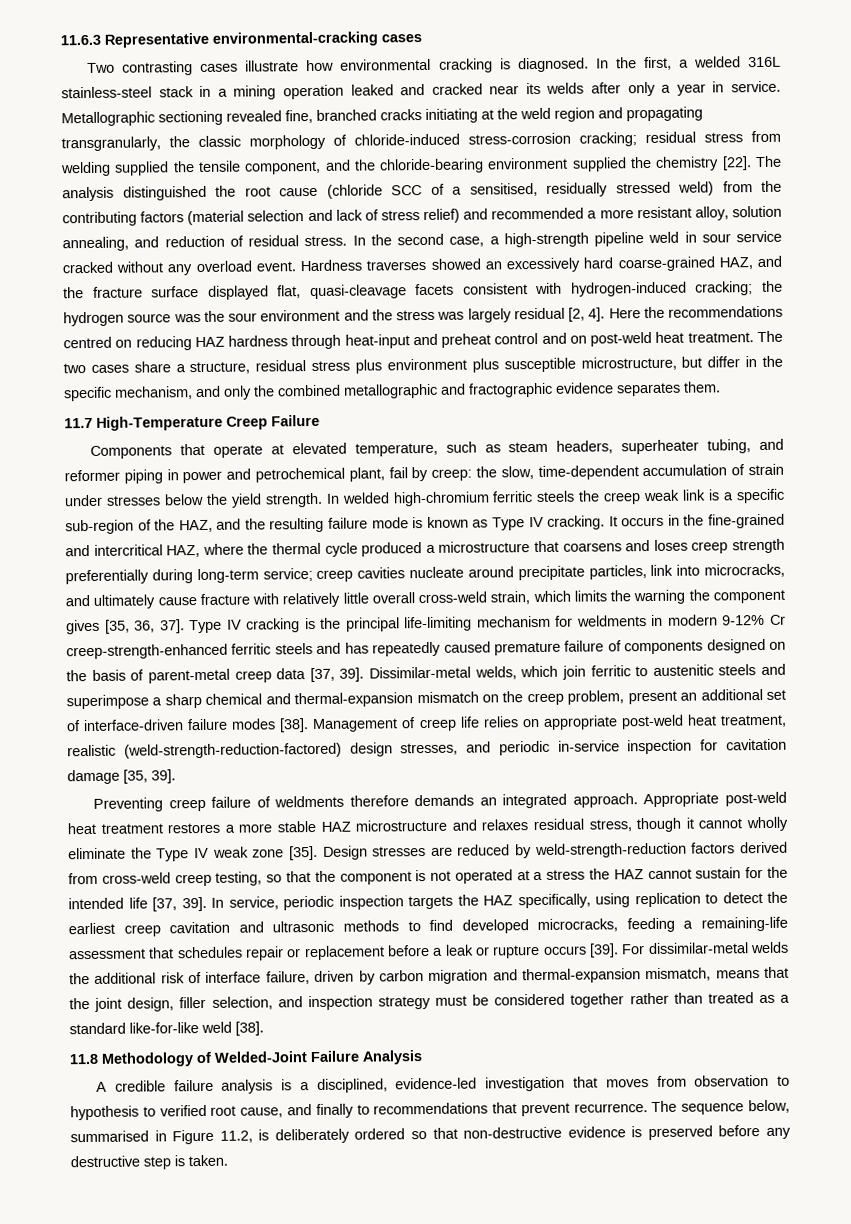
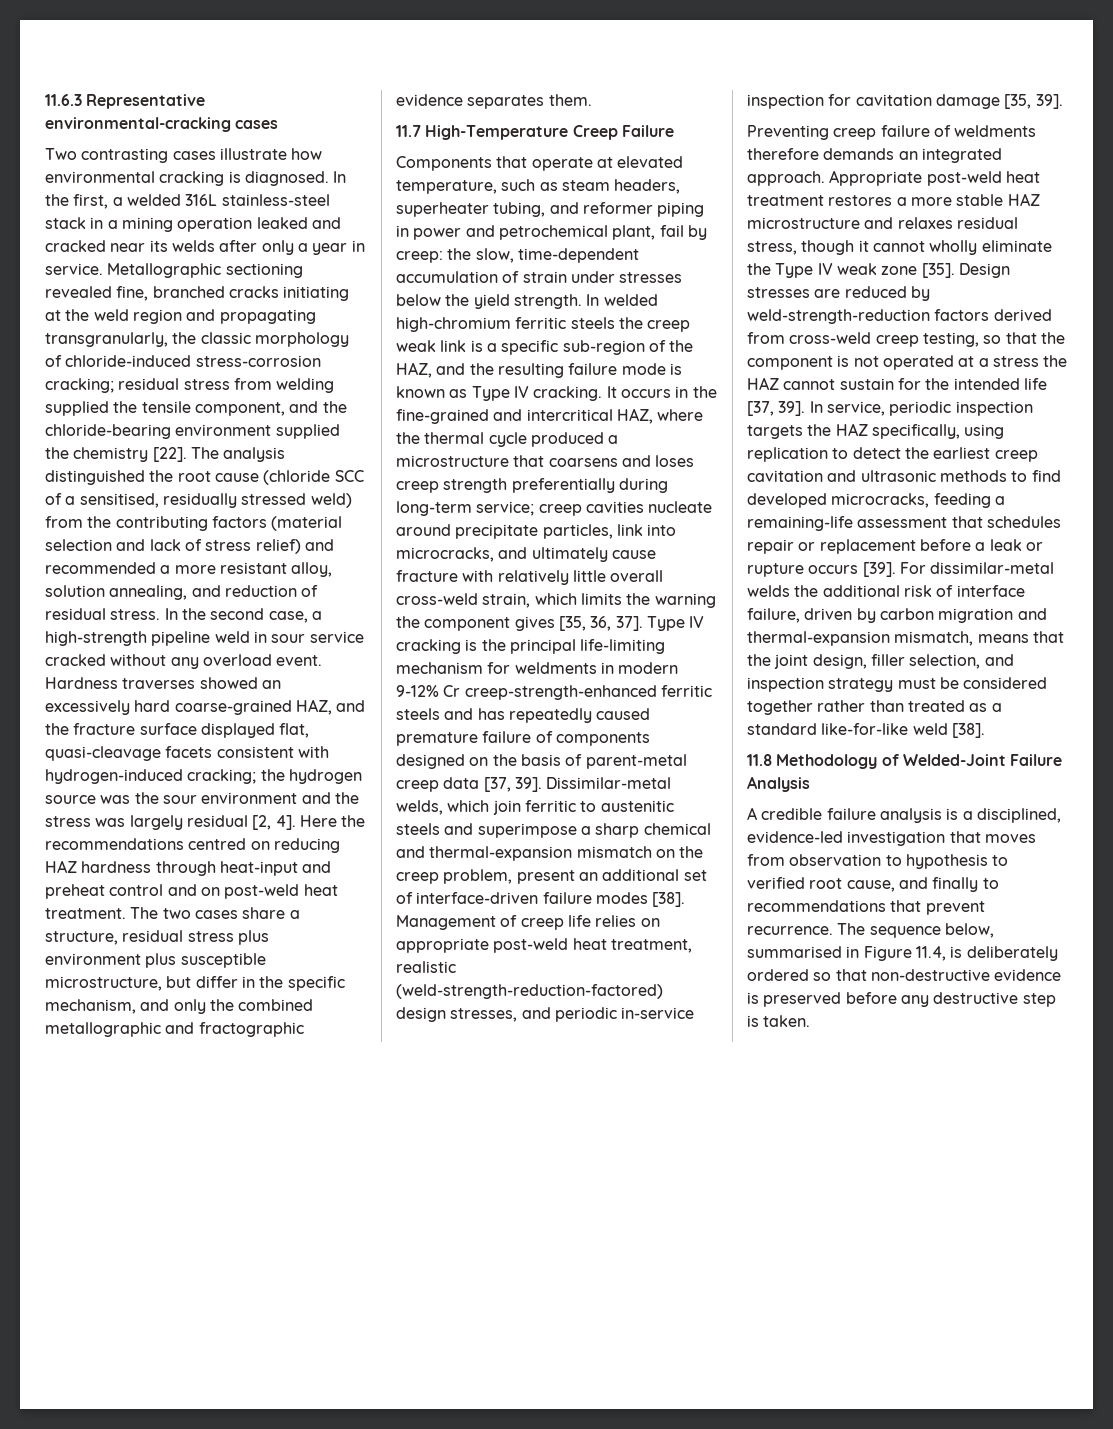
- The sequence below, summarised in Figure 11.2, is deliberately ordered so that non-destructive evidence is preserved before any destructive step is taken.
+ The sequence below, summarised in Figure 11.4, is deliberately ordered so that non-destructive evidence is preserved before any destructive step is taken.

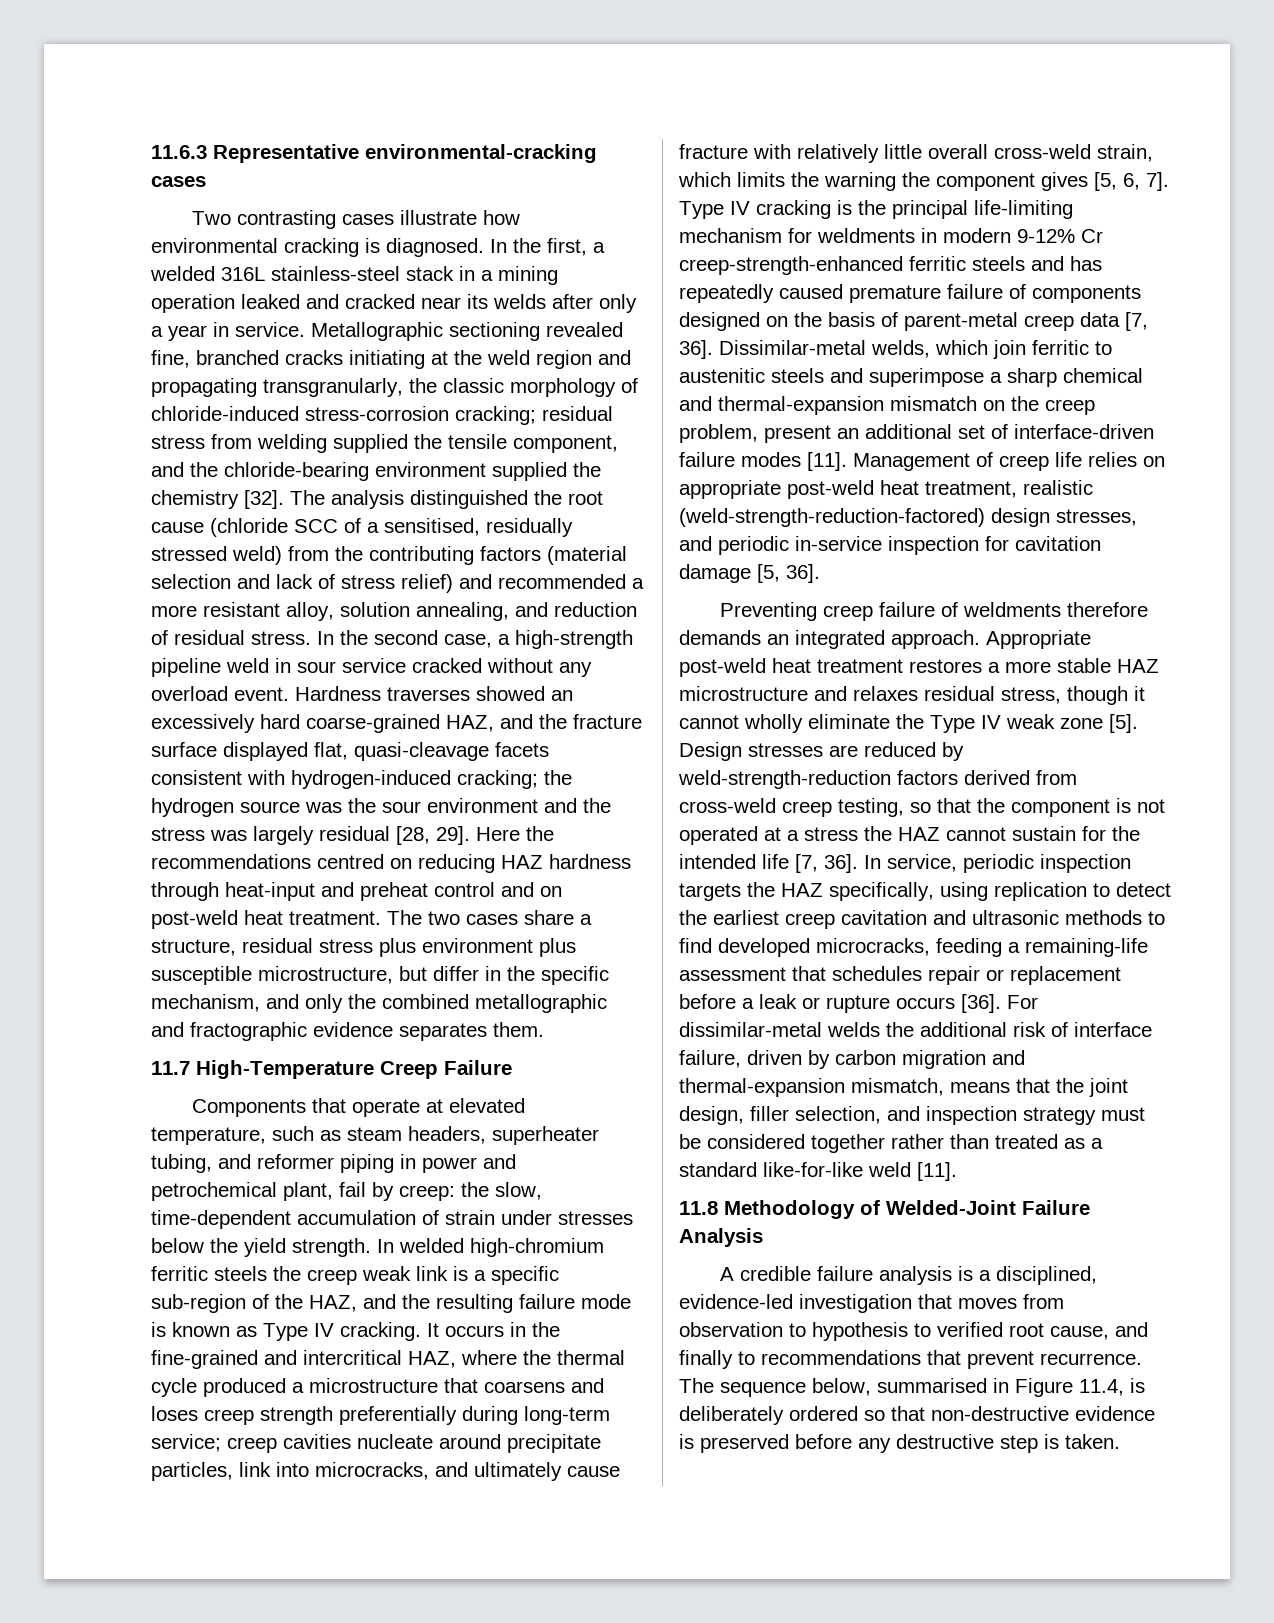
- Metallographic sectioning revealed fine, branched cracks initiating at the weld region and propagating transgranularly, the classic morphology of chloride-induced stress-corrosion cracking; residual stress from welding supplied the tensile component, and the chloride-bearing environment supplied the chemistry [22].
+ Metallographic sectioning revealed fine, branched cracks initiating at the weld region and propagating transgranularly, the classic morphology of chloride-induced stress-corrosion cracking; residual stress from welding supplied the tensile component, and the chloride-bearing environment supplied the chemistry [32].
- Hardness traverses showed an excessively hard coarse-grained HAZ, and the fracture surface displayed flat, quasi-cleavage facets consistent with hydrogen-induced cracking; the hydrogen source was the sour environment and the stress was largely residual [2, 4].
+ Hardness traverses showed an excessively hard coarse-grained HAZ, and the fracture surface displayed flat, quasi-cleavage facets consistent with hydrogen-induced cracking; the hydrogen source was the sour environment and the stress was largely residual [28, 29].
- It occurs in the fine-grained and intercritical HAZ, where the thermal cycle produced a microstructure that coarsens and loses creep strength preferentially during long-term service; creep cavities nucleate around precipitate particles, link into microcracks, and ultimately cause fracture with relatively little overall cross-weld strain, which limits the warning the component gives [35, 36, 37].
+ It occurs in the fine-grained and intercritical HAZ, where the thermal cycle produced a microstructure that coarsens and loses creep strength preferentially during long-term service; creep cavities nucleate around precipitate particles, link into microcracks, and ultimately cause fracture with relatively little overall cross-weld strain, which limits the warning the component gives [5, 6, 7].
- Type IV cracking is the principal life-limiting mechanism for weldments in modern 9-12% Cr creep-strength-enhanced ferritic steels and has repeatedly caused premature failure of components designed on the basis of parent-metal creep data [37, 39].
+ Type IV cracking is the principal life-limiting mechanism for weldments in modern 9-12% Cr creep-strength-enhanced ferritic steels and has repeatedly caused premature failure of components designed on the basis of parent-metal creep data [7, 36].
- Dissimilar-metal welds, which join ferritic to austenitic steels and superimpose a sharp chemical and thermal-expansion mismatch on the creep problem, present an additional set of interface-driven failure modes [38].
+ Dissimilar-metal welds, which join ferritic to austenitic steels and superimpose a sharp chemical and thermal-expansion mismatch on the creep problem, present an additional set of interface-driven failure modes [11].
- Management of creep life relies on appropriate post-weld heat treatment, realistic (weld-strength-reduction-factored) design stresses, and periodic in-service inspection for cavitation damage [35, 39].
+ Management of creep life relies on appropriate post-weld heat treatment, realistic (weld-strength-reduction-factored) design stresses, and periodic in-service inspection for cavitation damage [5, 36].
- Appropriate post-weld heat treatment restores a more stable HAZ microstructure and relaxes residual stress, though it cannot wholly eliminate the Type IV weak zone [35].
+ Appropriate post-weld heat treatment restores a more stable HAZ microstructure and relaxes residual stress, though it cannot wholly eliminate the Type IV weak zone [5].
- Design stresses are reduced by weld-strength-reduction factors derived from cross-weld creep testing, so that the component is not operated at a stress the HAZ cannot sustain for the intended life [37, 39].
+ Design stresses are reduced by weld-strength-reduction factors derived from cross-weld creep testing, so that the component is not operated at a stress the HAZ cannot sustain for the intended life [7, 36].
- In service, periodic inspection targets the HAZ specifically, using replication to detect the earliest creep cavitation and ultrasonic methods to find developed microcracks, feeding a remaining-life assessment that schedules repair or replacement before a leak or rupture occurs [39].
+ In service, periodic inspection targets the HAZ specifically, using replication to detect the earliest creep cavitation and ultrasonic methods to find developed microcracks, feeding a remaining-life assessment that schedules repair or replacement before a leak or rupture occurs [36].
- For dissimilar-metal welds the additional risk of interface failure, driven by carbon migration and thermal-expansion mismatch, means that the joint design, filler selection, and inspection strategy must be considered together rather than treated as a standard like-for-like weld [38].
+ For dissimilar-metal welds the additional risk of interface failure, driven by carbon migration and thermal-expansion mismatch, means that the joint design, filler selection, and inspection strategy must be considered together rather than treated as a standard like-for-like weld [11].

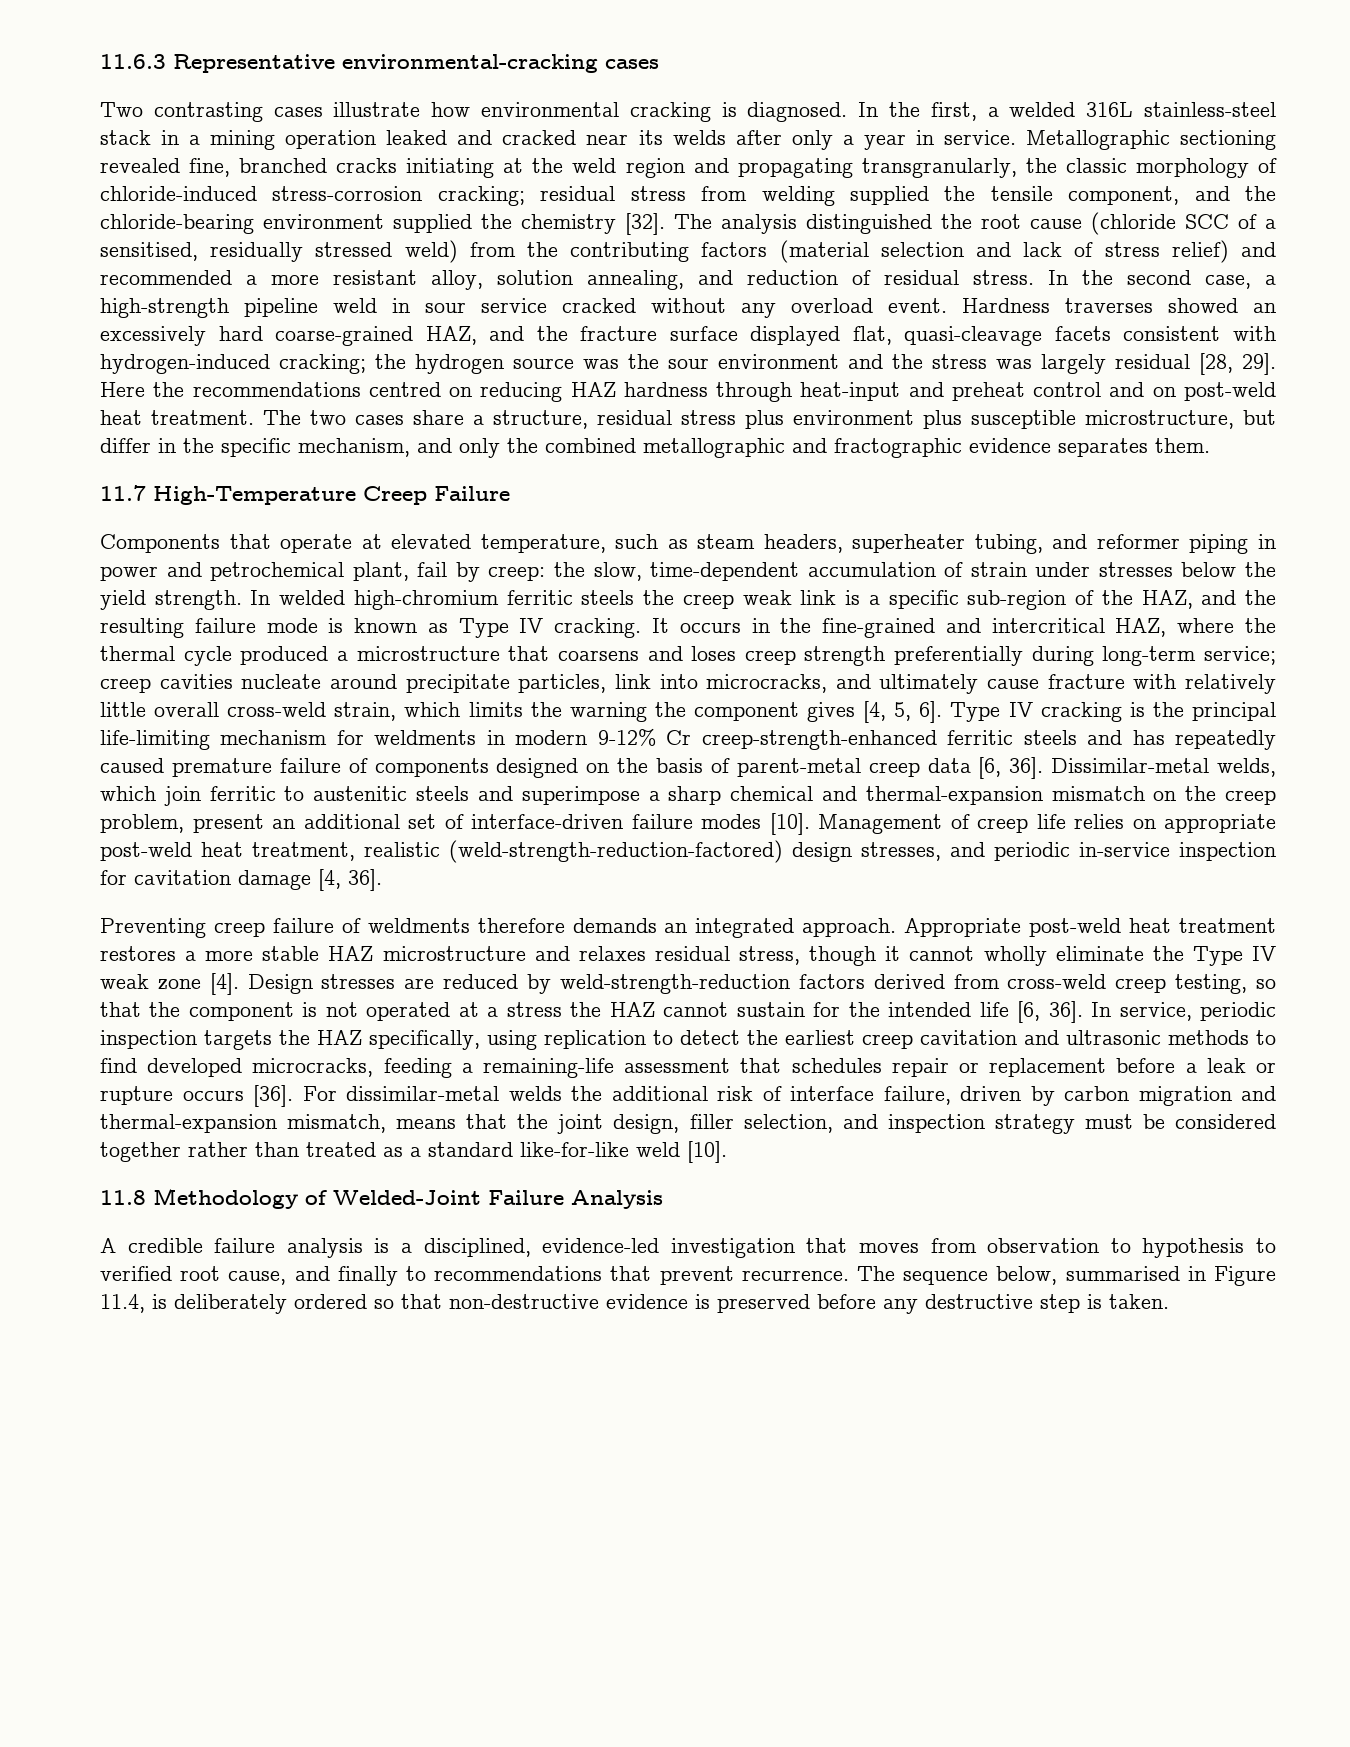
- It occurs in the fine-grained and intercritical HAZ, where the thermal cycle produced a microstructure that coarsens and loses creep strength preferentially during long-term service; creep cavities nucleate around precipitate particles, link into microcracks, and ultimately cause fracture with relatively little overall cross-weld strain, which limits the warning the component gives [5, 6, 7].
+ It occurs in the fine-grained and intercritical HAZ, where the thermal cycle produced a microstructure that coarsens and loses creep strength preferentially during long-term service; creep cavities nucleate around precipitate particles, link into microcracks, and ultimately cause fracture with relatively little overall cross-weld strain, which limits the warning the component gives [4, 5, 6].
- Type IV cracking is the principal life-limiting mechanism for weldments in modern 9-12% Cr creep-strength-enhanced ferritic steels and has repeatedly caused premature failure of components designed on the basis of parent-metal creep data [7, 36].
+ Type IV cracking is the principal life-limiting mechanism for weldments in modern 9-12% Cr creep-strength-enhanced ferritic steels and has repeatedly caused premature failure of components designed on the basis of parent-metal creep data [6, 36].
- Dissimilar-metal welds, which join ferritic to austenitic steels and superimpose a sharp chemical and thermal-expansion mismatch on the creep problem, present an additional set of interface-driven failure modes [11].
+ Dissimilar-metal welds, which join ferritic to austenitic steels and superimpose a sharp chemical and thermal-expansion mismatch on the creep problem, present an additional set of interface-driven failure modes [10].
- Management of creep life relies on appropriate post-weld heat treatment, realistic (weld-strength-reduction-factored) design stresses, and periodic in-service inspection for cavitation damage [5, 36].
+ Management of creep life relies on appropriate post-weld heat treatment, realistic (weld-strength-reduction-factored) design stresses, and periodic in-service inspection for cavitation damage [4, 36].
- Appropriate post-weld heat treatment restores a more stable HAZ microstructure and relaxes residual stress, though it cannot wholly eliminate the Type IV weak zone [5].
+ Appropriate post-weld heat treatment restores a more stable HAZ microstructure and relaxes residual stress, though it cannot wholly eliminate the Type IV weak zone [4].
- Design stresses are reduced by weld-strength-reduction factors derived from cross-weld creep testing, so that the component is not operated at a stress the HAZ cannot sustain for the intended life [7, 36].
+ Design stresses are reduced by weld-strength-reduction factors derived from cross-weld creep testing, so that the component is not operated at a stress the HAZ cannot sustain for the intended life [6, 36].
- For dissimilar-metal welds the additional risk of interface failure, driven by carbon migration and thermal-expansion mismatch, means that the joint design, filler selection, and inspection strategy must be considered together rather than treated as a standard like-for-like weld [11].
+ For dissimilar-metal welds the additional risk of interface failure, driven by carbon migration and thermal-expansion mismatch, means that the joint design, filler selection, and inspection strategy must be considered together rather than treated as a standard like-for-like weld [10].

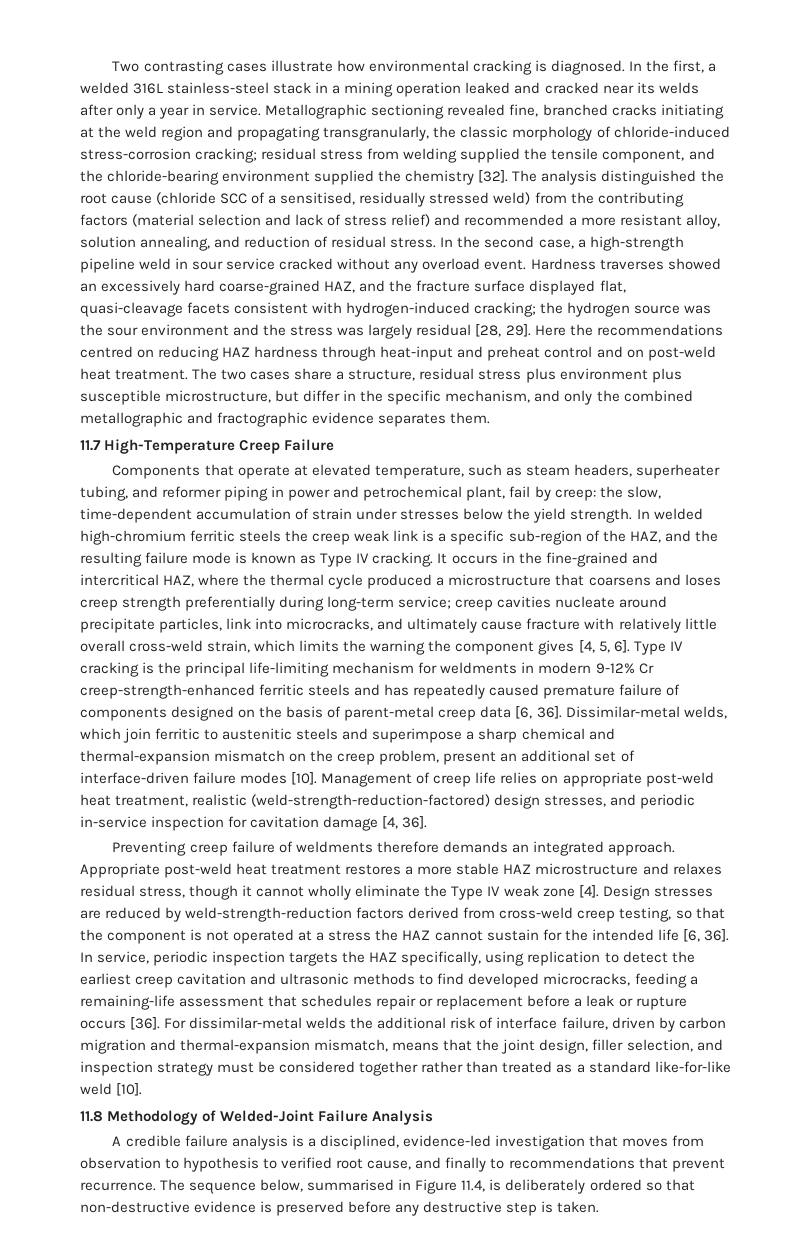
- 11.6.3 Representative environmental-cracking cases

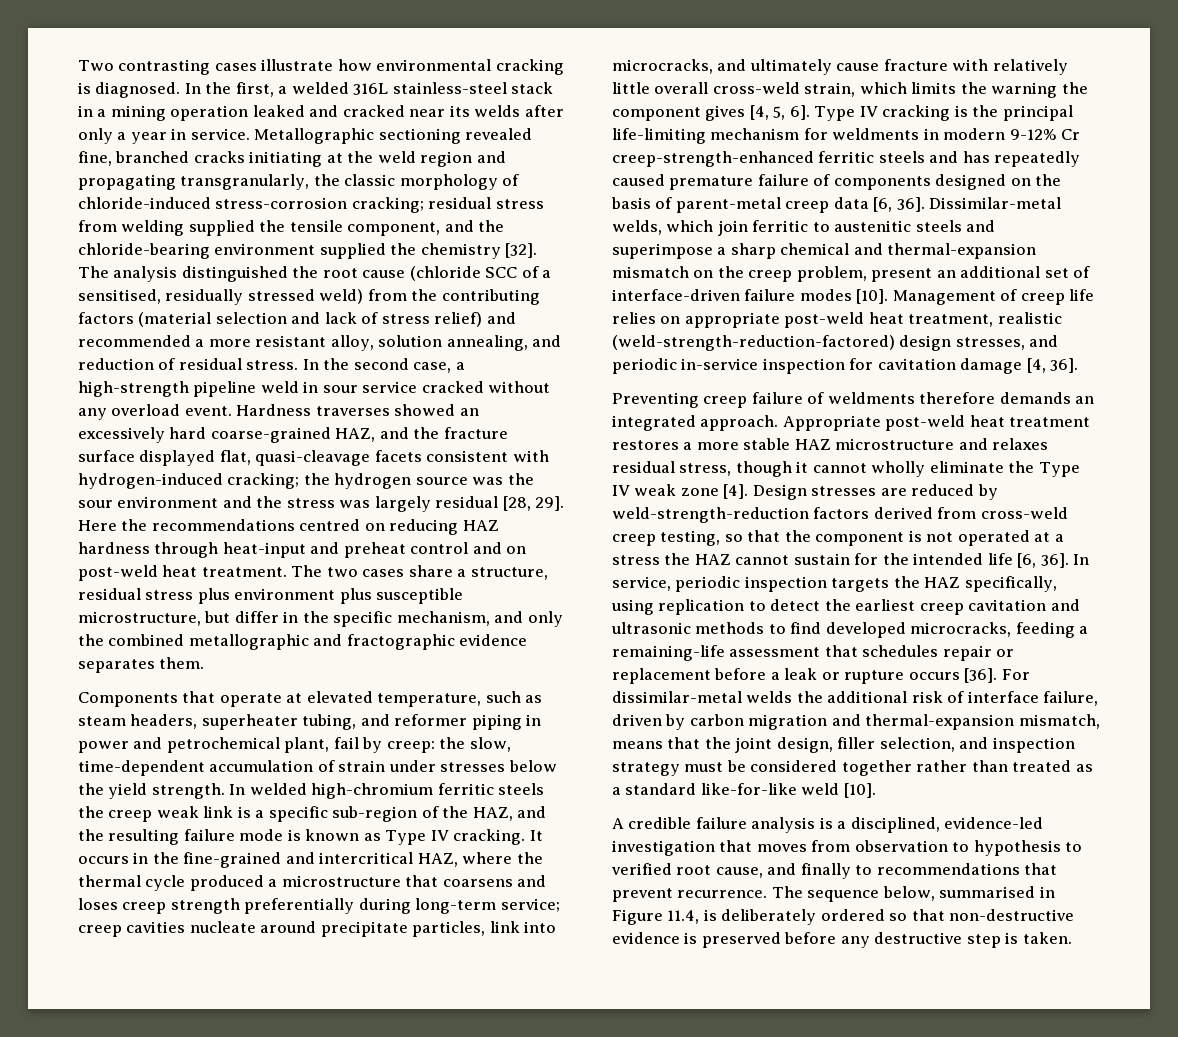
- 11.7 High-Temperature Creep Failure
- 11.8 Methodology of Welded-Joint Failure Analysis

